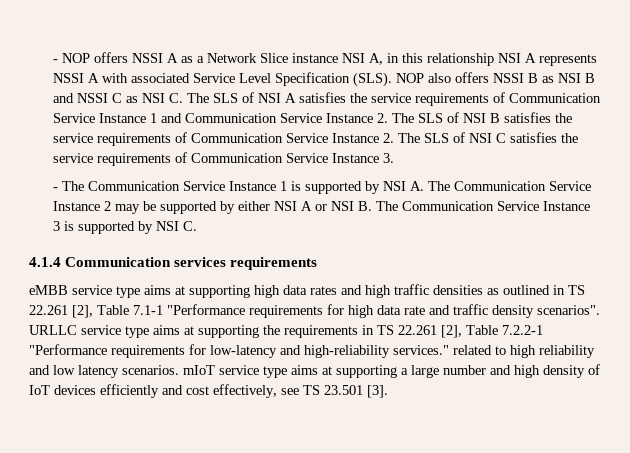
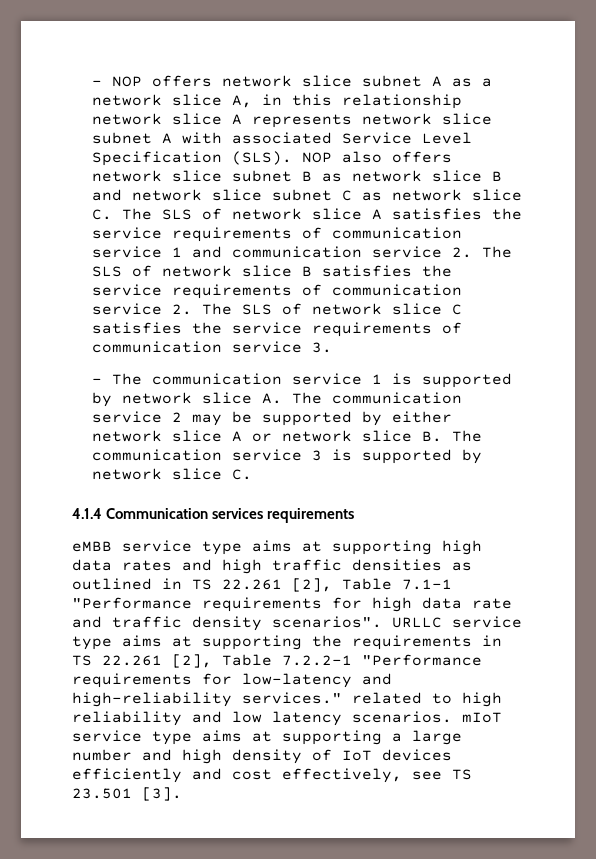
- - NOP offers NSSI A as a Network Slice instance NSI A, in this relationship NSI A represents NSSI A with associated Service Level Specification (SLS).
+ - NOP offers network slice subnet A as a network slice A, in this relationship network slice A represents network slice subnet A with associated Service Level Specification (SLS).
- NOP also offers NSSI B as NSI B and NSSI C as NSI C. The SLS of NSI A satisfies the service requirements of Communication Service Instance 1 and Communication Service Instance 2. The SLS of NSI B satisfies the service requirements of Communication Service Instance 2. The SLS of NSI C satisfies the service requirements of Communication Service Instance 3.
+ NOP also offers network slice subnet B as network slice B and network slice subnet C as network slice C. The SLS of network slice A satisfies the service requirements of communication service 1 and communication service 2. The SLS of network slice B satisfies the service requirements of communication service 2. The SLS of network slice C satisfies the service requirements of communication service 3.
- - The Communication Service Instance 1 is supported by NSI A. The Communication Service Instance 2 may be supported by either NSI A or NSI B. The Communication Service Instance 3 is supported by NSI C.
+ - The communication service 1 is supported by network slice A. The communication service 2 may be supported by either network slice A or network slice B. The communication service 3 is supported by network slice C.

